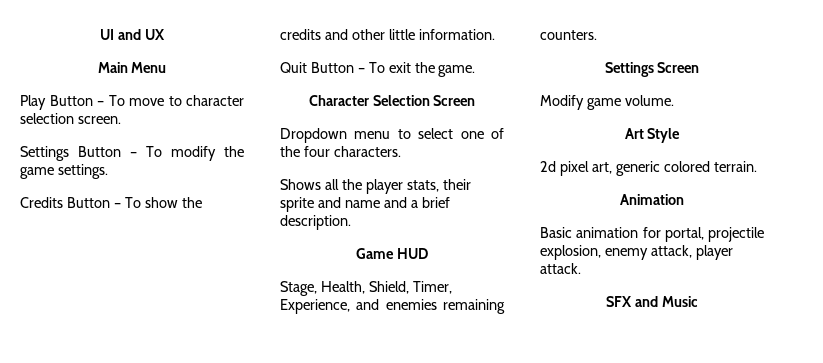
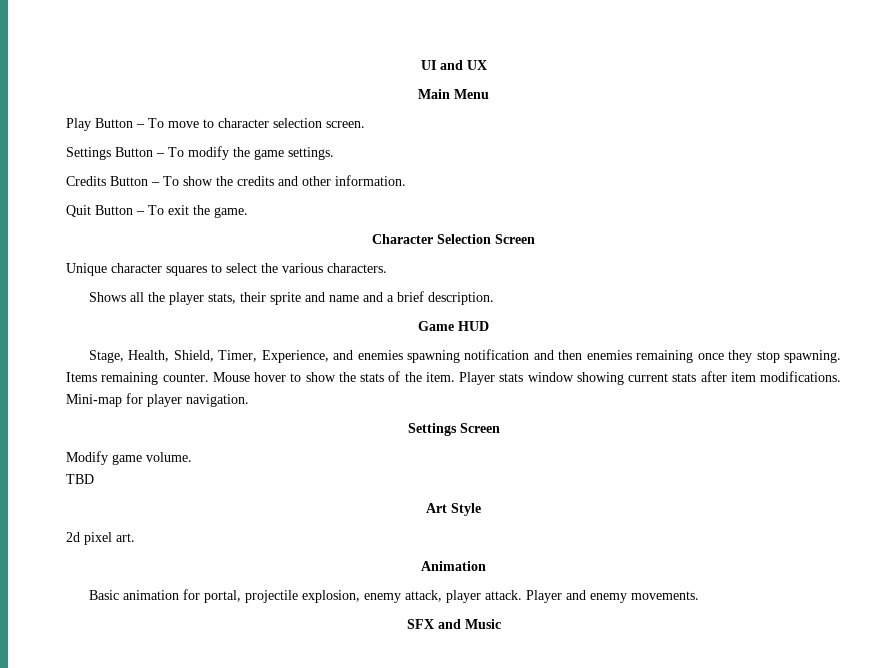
- Credits Button – To show the credits and other little information.
+ Credits Button – To show the credits and other information.
- Dropdown menu to select one of the four characters.
+ Unique character squares to select the various characters.
- Stage, Health, Shield, Timer, Experience, and enemies remaining counters.
+ Stage, Health, Shield, Timer, Experience, and enemies spawning notification and then enemies remaining once they stop spawning. Items remaining counter. Mouse hover to show the stats of the item. Player stats window showing current stats after item modifications. Mini-map for player navigation.
+ TBD
- 2d pixel art, generic colored terrain.
+ 2d pixel art.
+ Player and enemy movements.

